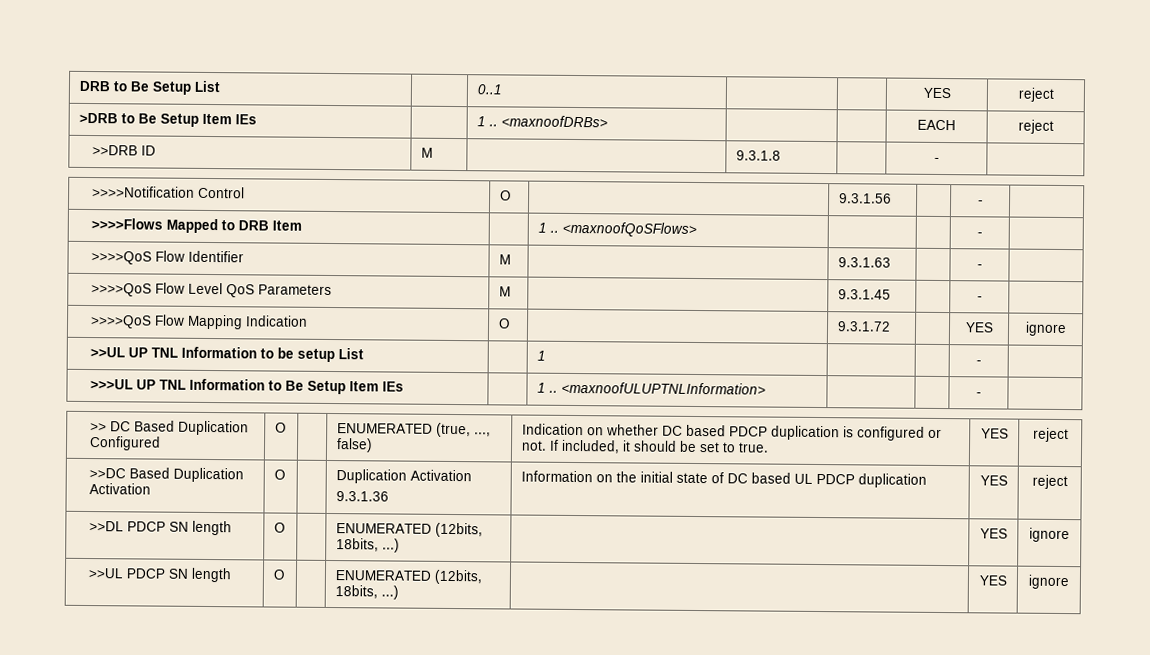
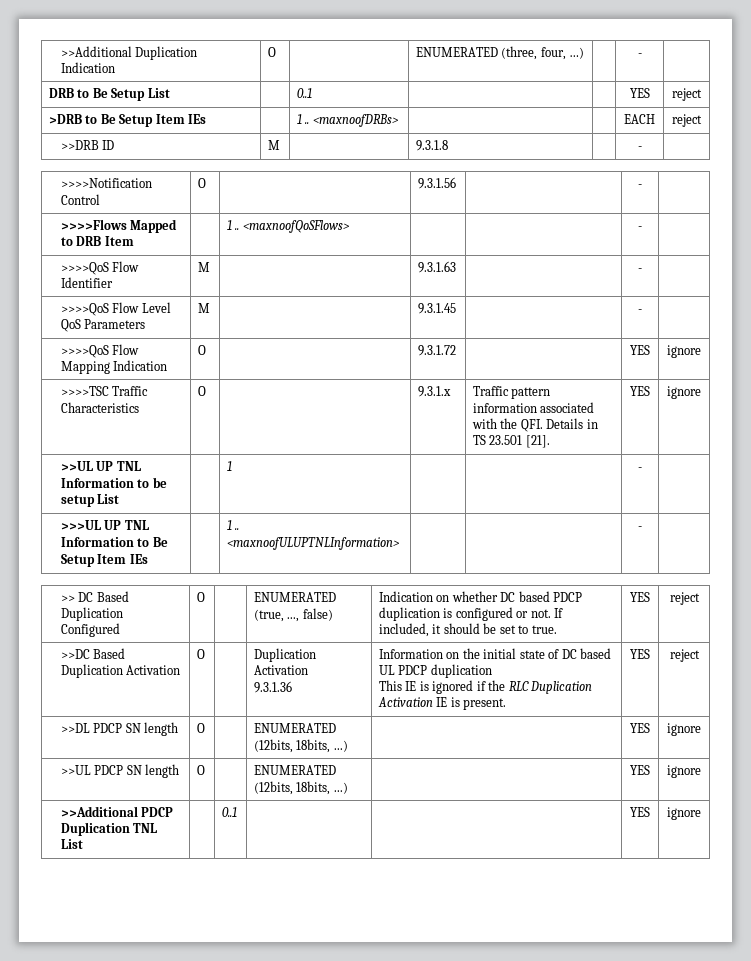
+ >>Additional Duplication Indication | O | | ENUMERATED (three, four, …) | | - |
+ >>>>TSC Traffic Characteristics | O | | 9.3.1.x | Traffic pattern information associated with the QFI. Details in TS 23.501 [21]. | YES | ignore
  >>DC Based Duplication Activation | O | | Duplication Activation
- 9.3.1.36 | Information on the initial state of DC based UL PDCP duplication | YES | reject
+ 9.3.1.36 | Information on the initial state of DC based UL PDCP duplication
+ This IE is ignored if the RLC Duplication Activation IE is present. | YES | reject
+ >>Additional PDCP Duplication TNL List | | 0..1 | | | YES | ignore

